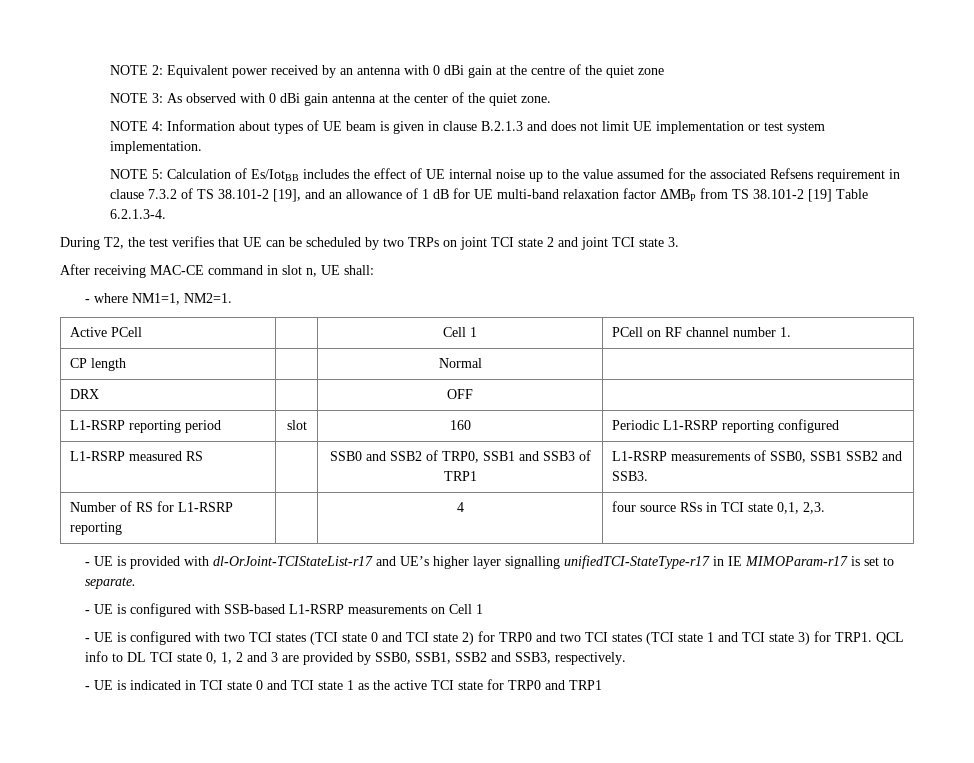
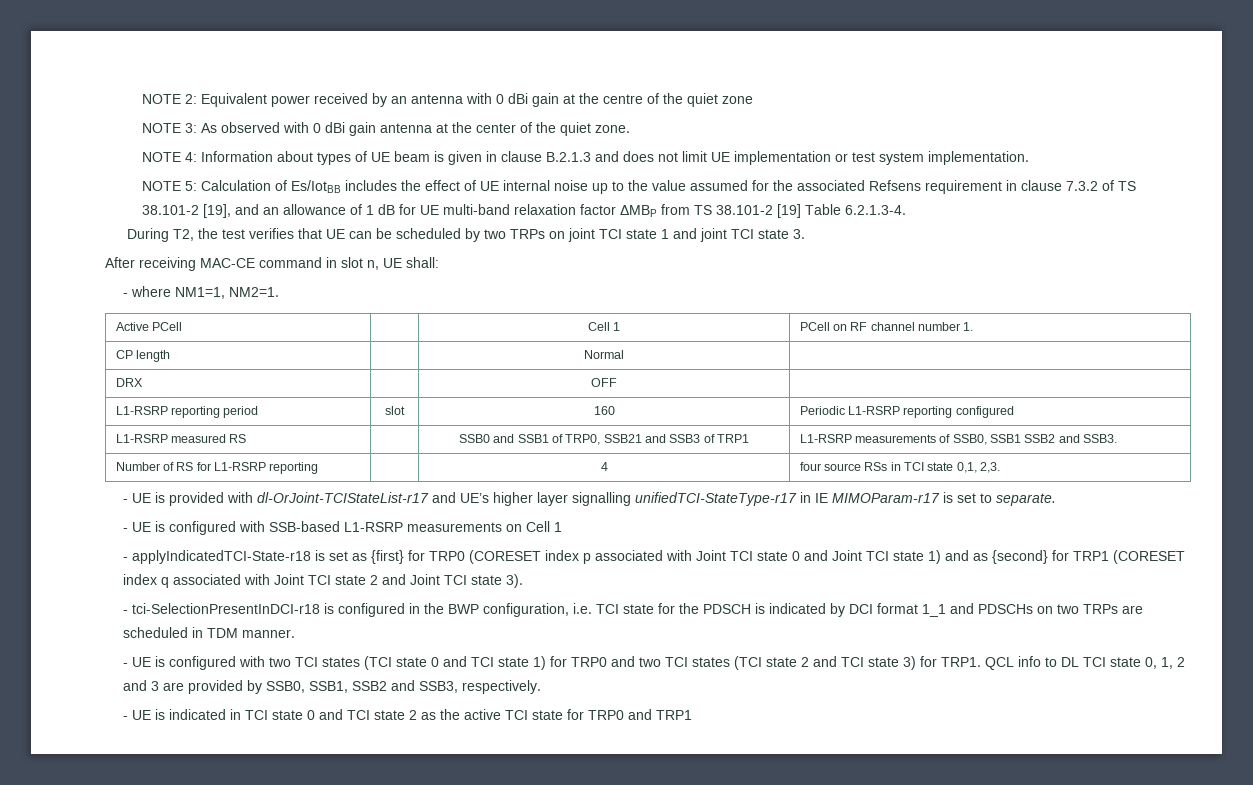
- During T2, the test verifies that UE can be scheduled by two TRPs on joint TCI state 2 and joint TCI state 3.
+ During T2, the test verifies that UE can be scheduled by two TRPs on joint TCI state 1 and joint TCI state 3.
- L1-RSRP measured RS | | SSB0 and SSB2 of TRP0, SSB1 and SSB3 of TRP1 | L1-RSRP measurements of SSB0, SSB1 SSB2 and SSB3.
+ L1-RSRP measured RS | | SSB0 and SSB1 of TRP0, SSB21 and SSB3 of TRP1 | L1-RSRP measurements of SSB0, SSB1 SSB2 and SSB3.
+ - applyIndicatedTCI-State-r18 is set as {first} for TRP0 (CORESET index p associated with Joint TCI state 0 and Joint TCI state 1) and as {second} for TRP1 (CORESET index q associated with Joint TCI state 2 and Joint TCI state 3).
+ - tci-SelectionPresentInDCI-r18 is configured in the BWP configuration, i.e. TCI state for the PDSCH is indicated by DCI format 1_1 and PDSCHs on two TRPs are scheduled in TDM manner.
- - UE is configured with two TCI states (TCI state 0 and TCI state 2) for TRP0 and two TCI states (TCI state 1 and TCI state 3) for TRP1.
+ - UE is configured with two TCI states (TCI state 0 and TCI state 1) for TRP0 and two TCI states (TCI state 2 and TCI state 3) for TRP1.
- - UE is indicated in TCI state 0 and TCI state 1 as the active TCI state for TRP0 and TRP1
+ - UE is indicated in TCI state 0 and TCI state 2 as the active TCI state for TRP0 and TRP1

